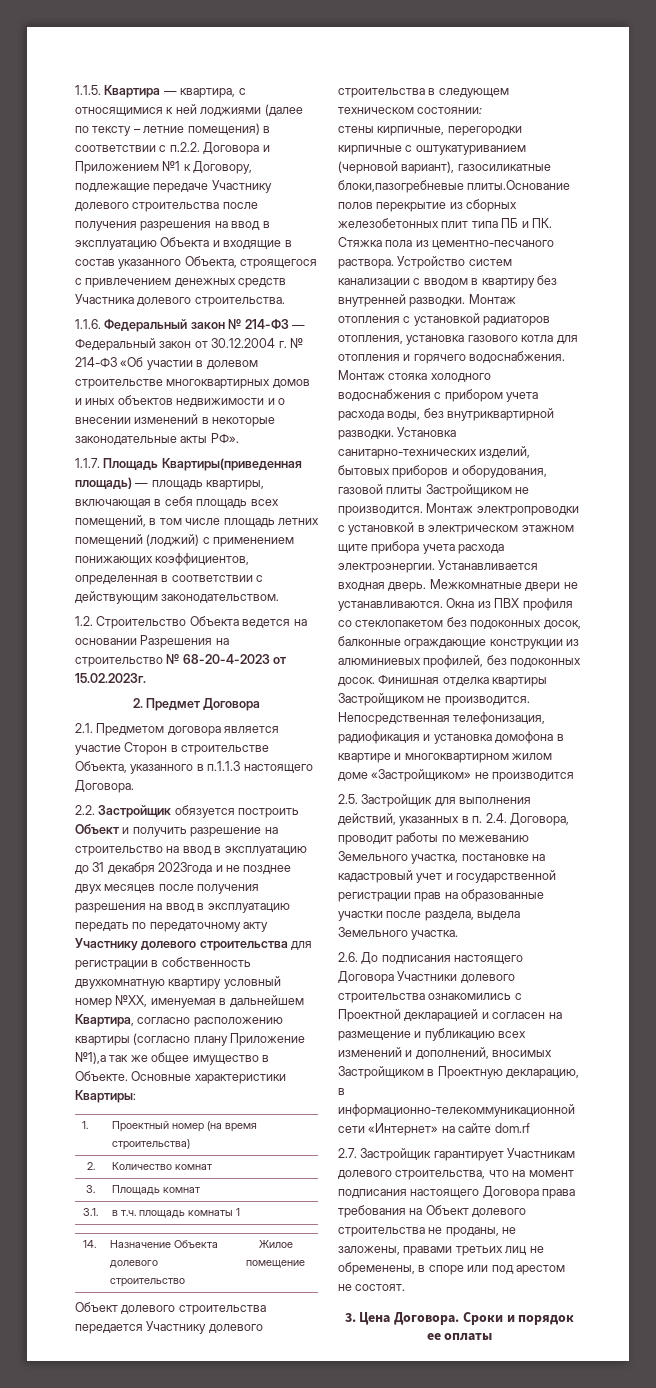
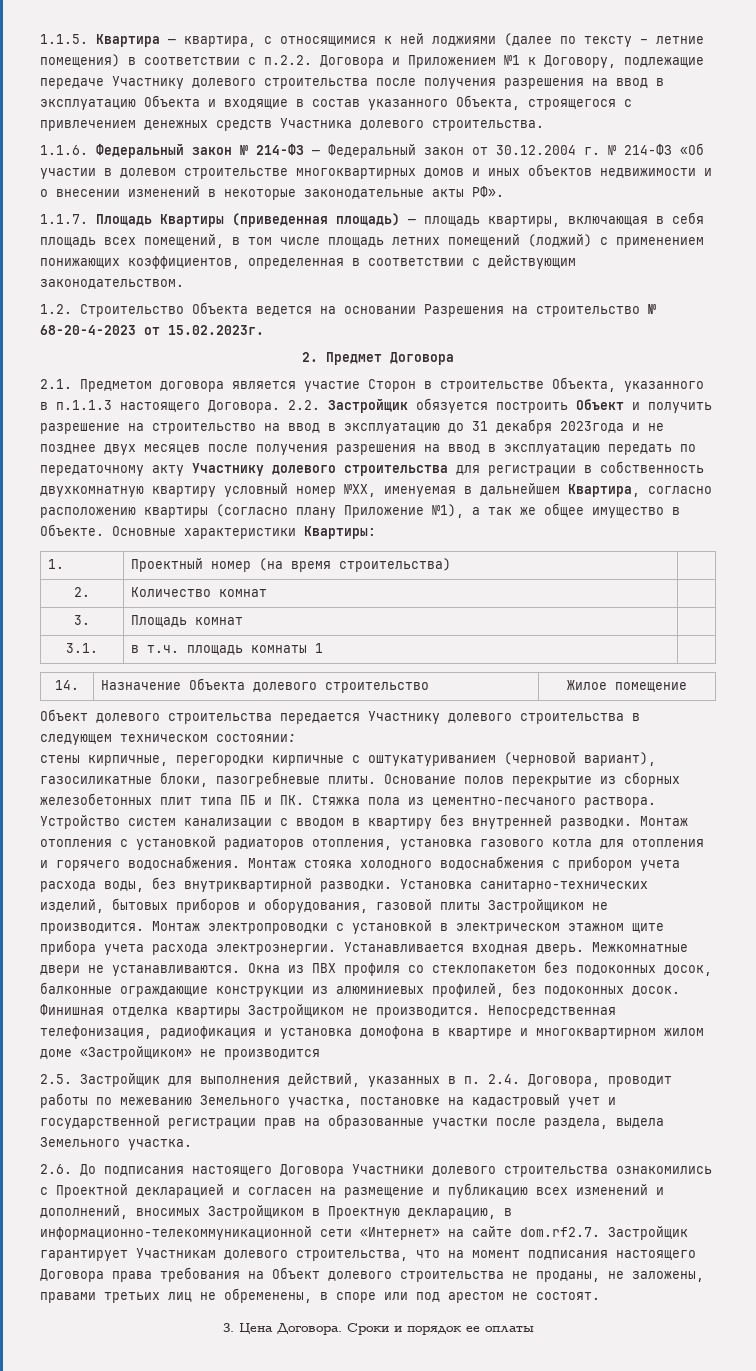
- 1.1.7. Площадь Квартиры(приведенная площадь) — площадь квартиры, включающая в себя площадь всех помещений, в том числе площадь летних помещений (лоджий) с применением понижающих коэффициентов, определенная в соответствии с действующим законодательством.
+ 1.1.7. Площадь Квартиры (приведенная площадь) — площадь квартиры, включающая в себя площадь всех помещений, в том числе площадь летних помещений (лоджий) с применением понижающих коэффициентов, определенная в соответствии с действующим законодательством.
- 2.1. Предметом договора является участие Сторон в строительстве Объекта, указанного в п.1.1.3 настоящего Договора.
- 2.2. Застройщик обязуется построить Объект и получить разрешение на строительство на ввод в эксплуатацию до 31 декабря 2023года и не позднее двух месяцев после получения разрешения на ввод в эксплуатацию передать по передаточному акту Участнику долевого строительства для регистрации в собственность двухкомнатную квартиру условный номер №ХХ, именуемая в дальнейшем Квартира, согласно расположению квартиры (согласно плану Приложение №1),а так же общее имущество в Объекте.
+ 2.1. Предметом договора является участие Сторон в строительстве Объекта, указанного в п.1.1.3 настоящего Договора. 2.2. Застройщик обязуется построить Объект и получить разрешение на строительство на ввод в эксплуатацию до 31 декабря 2023года и не позднее двух месяцев после получения разрешения на ввод в эксплуатацию передать по передаточному акту Участнику долевого строительства для регистрации в собственность двухкомнатную квартиру условный номер №ХХ, именуемая в дальнейшем Квартира, согласно расположению квартиры (согласно плану Приложение №1), а так же общее имущество в Объекте.
- стены кирпичные, перегородки кирпичные с оштукатуриванием (черновой вариант), газосиликатные блоки,пазогребневые плиты.Основание полов перекрытие из сборных железобетонных плит типа ПБ и ПК. Стяжка пола из цементно-песчаного раствора.
+ стены кирпичные, перегородки кирпичные с оштукатуриванием (черновой вариант), газосиликатные блоки, пазогребневые плиты. Основание полов перекрытие из сборных железобетонных плит типа ПБ и ПК. Стяжка пола из цементно-песчаного раствора.
- 2.6. До подписания настоящего Договора Участники долевого строительства ознакомились с Проектной декларацией и согласен на размещение и публикацию всех изменений и дополнений, вносимых Застройщиком в Проектную декларацию, в информационно-телекоммуникационной сети «Интернет» на сайте dom.rf
- 2.7. Застройщик гарантирует Участникам долевого строительства, что на момент подписания настоящего Договора права требования на Объект долевого строительства не проданы, не заложены, правами третьих лиц не обременены, в споре или под арестом не состоят.
+ 2.6. До подписания настоящего Договора Участники долевого строительства ознакомились с Проектной декларацией и согласен на размещение и публикацию всех изменений и дополнений, вносимых Застройщиком в Проектную декларацию, в информационно-телекоммуникационной сети «Интернет» на сайте dom.rf2.7. Застройщик гарантирует Участникам долевого строительства, что на момент подписания настоящего Договора права требования на Объект долевого строительства не проданы, не заложены, правами третьих лиц не обременены, в споре или под арестом не состоят.

